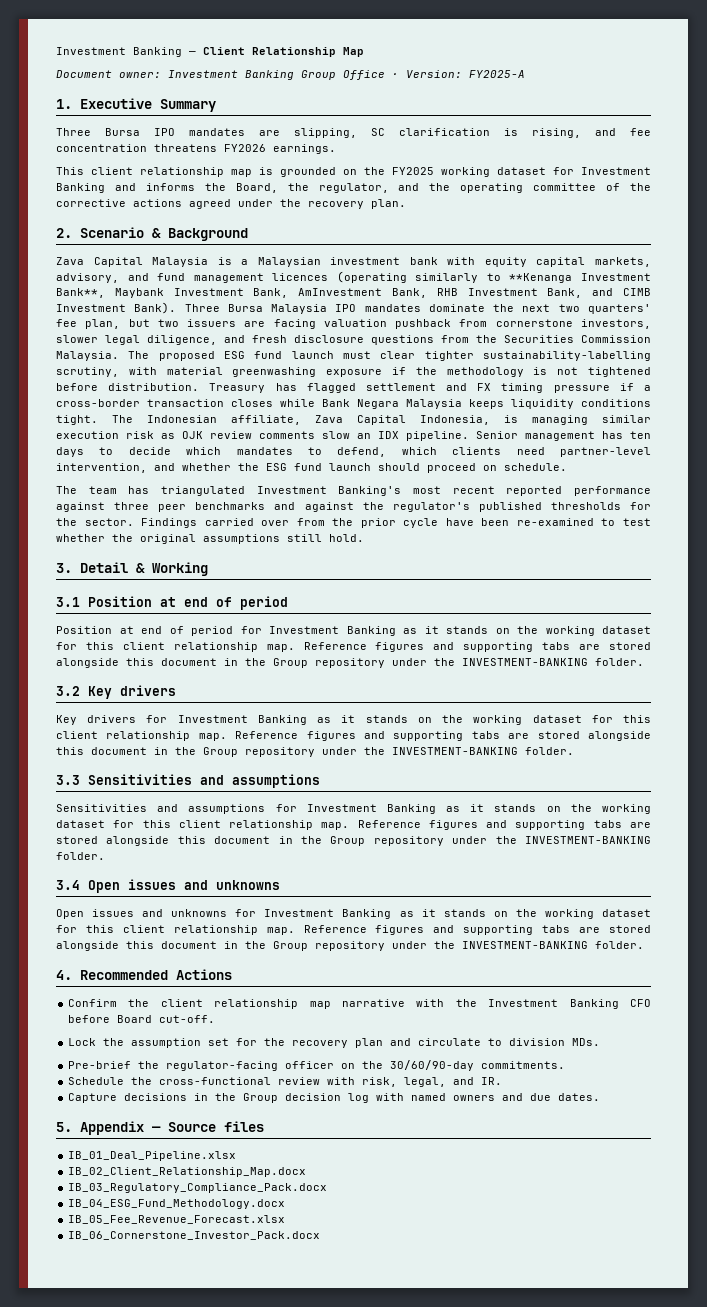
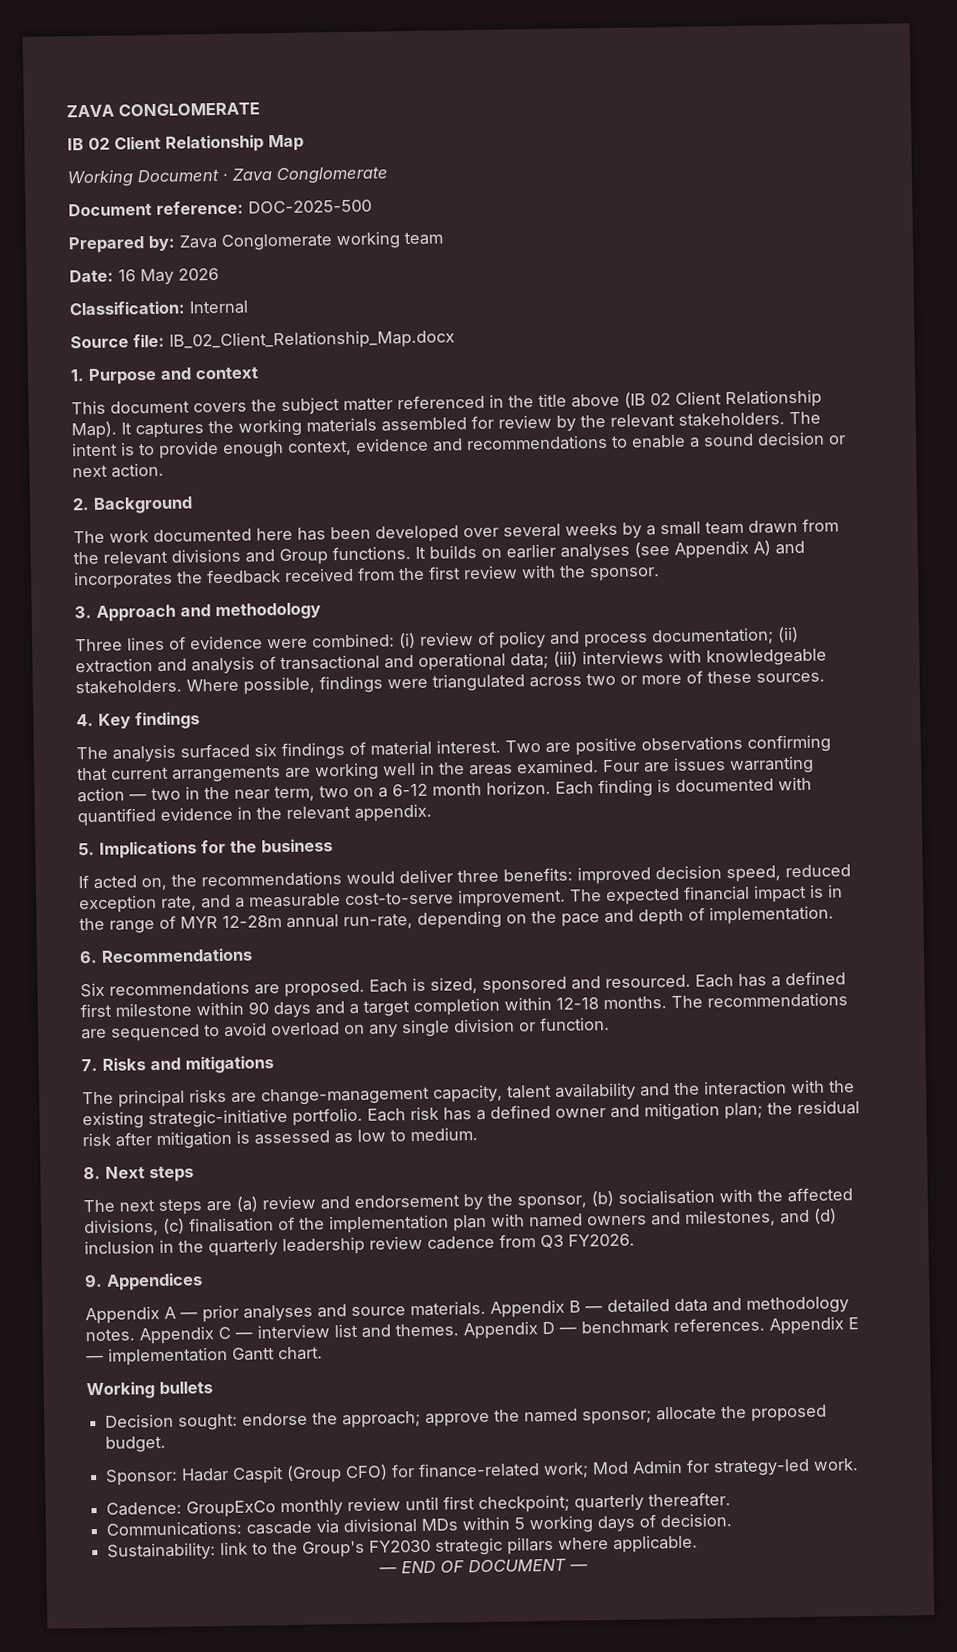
- Investment Banking — Client Relationship Map
+ ZAVA CONGLOMERATE
+ IB 02 Client Relationship Map
- Document owner: Investment Banking Group Office · Version: FY2025-A
- 1. Executive Summary
- Three Bursa IPO mandates are slipping, SC clarification is rising, and fee concentration threatens FY2026 earnings.
- This client relationship map is grounded on the FY2025 working dataset for Investment Banking and informs the Board, the regulator, and the operating committee of the corrective actions agreed under the recovery plan.
- 2. Scenario & Background
- Zava Capital Malaysia is a Malaysian investment bank with equity capital markets, advisory, and fund management licences (operating similarly to **Kenanga Investment Bank**, Maybank Investment Bank, AmInvestment Bank, RHB Investment Bank, and CIMB Investment Bank). Three Bursa Malaysia IPO mandates dominate the next two quarters' fee plan, but two issuers are facing valuation pushback from cornerstone investors, slower legal diligence, and fresh disclosure questions from the Securities Commission Malaysia. The proposed ESG fund launch must clear tighter sustainability-labelling scrutiny, with material greenwashing exposure if the methodology is not tightened before distribution. Treasury has flagged settlement and FX timing pressure if a cross-border transaction closes while Bank Negara Malaysia keeps liquidity conditions tight. The Indonesian affiliate, Zava Capital Indonesia, is managing similar execution risk as OJK review comments slow an IDX pipeline. Senior management has ten days to decide which mandates to defend, which clients need partner-level intervention, and whether the ESG fund launch should proceed on schedule.
- The team has triangulated Investment Banking's most recent reported performance against three peer benchmarks and against the regulator's published thresholds for the sector. Findings carried over from the prior cycle have been re-examined to test whether the original assumptions still hold.
- 3. Detail & Working
- 3.1 Position at end of period
- Position at end of period for Investment Banking as it stands on the working dataset for this client relationship map. Reference figures and supporting tabs are stored alongside this document in the Group repository under the INVESTMENT-BANKING folder.
- 3.2 Key drivers
- Key drivers for Investment Banking as it stands on the working dataset for this client relationship map. Reference figures and supporting tabs are stored alongside this document in the Group repository under the INVESTMENT-BANKING folder.
- 3.3 Sensitivities and assumptions
- Sensitivities and assumptions for Investment Banking as it stands on the working dataset for this client relationship map. Reference figures and supporting tabs are stored alongside this document in the Group repository under the INVESTMENT-BANKING folder.
- 3.4 Open issues and unknowns
- Open issues and unknowns for Investment Banking as it stands on the working dataset for this client relationship map. Reference figures and supporting tabs are stored alongside this document in the Group repository under the INVESTMENT-BANKING folder.
- 4. Recommended Actions
- Confirm the client relationship map narrative with the Investment Banking CFO before Board cut-off.
- Lock the assumption set for the recovery plan and circulate to division MDs.
- Pre-brief the regulator-facing officer on the 30/60/90-day commitments.
- Schedule the cross-functional review with risk, legal, and IR.
- Capture decisions in the Group decision log with named owners and due dates.
- 5. Appendix — Source files
- IB_01_Deal_Pipeline.xlsx
- IB_02_Client_Relationship_Map.docx
- IB_03_Regulatory_Compliance_Pack.docx
- IB_04_ESG_Fund_Methodology.docx
- IB_05_Fee_Revenue_Forecast.xlsx
- IB_06_Cornerstone_Investor_Pack.docx
+ Working Document · Zava Conglomerate
+ Document reference: DOC-2025-500
+ Prepared by: Zava Conglomerate working team
+ Date: 16 May 2026
+ Classification: Internal
+ Source file: IB_02_Client_Relationship_Map.docx
+ 1. Purpose and context
+ This document covers the subject matter referenced in the title above (IB 02 Client Relationship Map). It captures the working materials assembled for review by the relevant stakeholders. The intent is to provide enough context, evidence and recommendations to enable a sound decision or next action.
+ 2. Background
+ The work documented here has been developed over several weeks by a small team drawn from the relevant divisions and Group functions. It builds on earlier analyses (see Appendix A) and incorporates the feedback received from the first review with the sponsor.
+ 3. Approach and methodology
+ Three lines of evidence were combined: (i) review of policy and process documentation; (ii) extraction and analysis of transactional and operational data; (iii) interviews with knowledgeable stakeholders. Where possible, findings were triangulated across two or more of these sources.
+ 4. Key findings
+ The analysis surfaced six findings of material interest. Two are positive observations confirming that current arrangements are working well in the areas examined. Four are issues warranting action — two in the near term, two on a 6-12 month horizon. Each finding is documented with quantified evidence in the relevant appendix.
+ 5. Implications for the business
+ If acted on, the recommendations would deliver three benefits: improved decision speed, reduced exception rate, and a measurable cost-to-serve improvement. The expected financial impact is in the range of MYR 12-28m annual run-rate, depending on the pace and depth of implementation.
+ 6. Recommendations
+ Six recommendations are proposed. Each is sized, sponsored and resourced. Each has a defined first milestone within 90 days and a target completion within 12-18 months. The recommendations are sequenced to avoid overload on any single division or function.
+ 7. Risks and mitigations
+ The principal risks are change-management capacity, talent availability and the interaction with the existing strategic-initiative portfolio. Each risk has a defined owner and mitigation plan; the residual risk after mitigation is assessed as low to medium.
+ 8. Next steps
+ The next steps are (a) review and endorsement by the sponsor, (b) socialisation with the affected divisions, (c) finalisation of the implementation plan with named owners and milestones, and (d) inclusion in the quarterly leadership review cadence from Q3 FY2026.
+ 9. Appendices
+ Appendix A — prior analyses and source materials. Appendix B — detailed data and methodology notes. Appendix C — interview list and themes. Appendix D — benchmark references. Appendix E — implementation Gantt chart.
+ Working bullets
+ Decision sought: endorse the approach; approve the named sponsor; allocate the proposed budget.
+ Sponsor: Hadar Caspit (Group CFO) for finance-related work; Mod Admin for strategy-led work.
+ Cadence: GroupExCo monthly review until first checkpoint; quarterly thereafter.
+ Communications: cascade via divisional MDs within 5 working days of decision.
+ Sustainability: link to the Group's FY2030 strategic pillars where applicable.
+ — END OF DOCUMENT —

